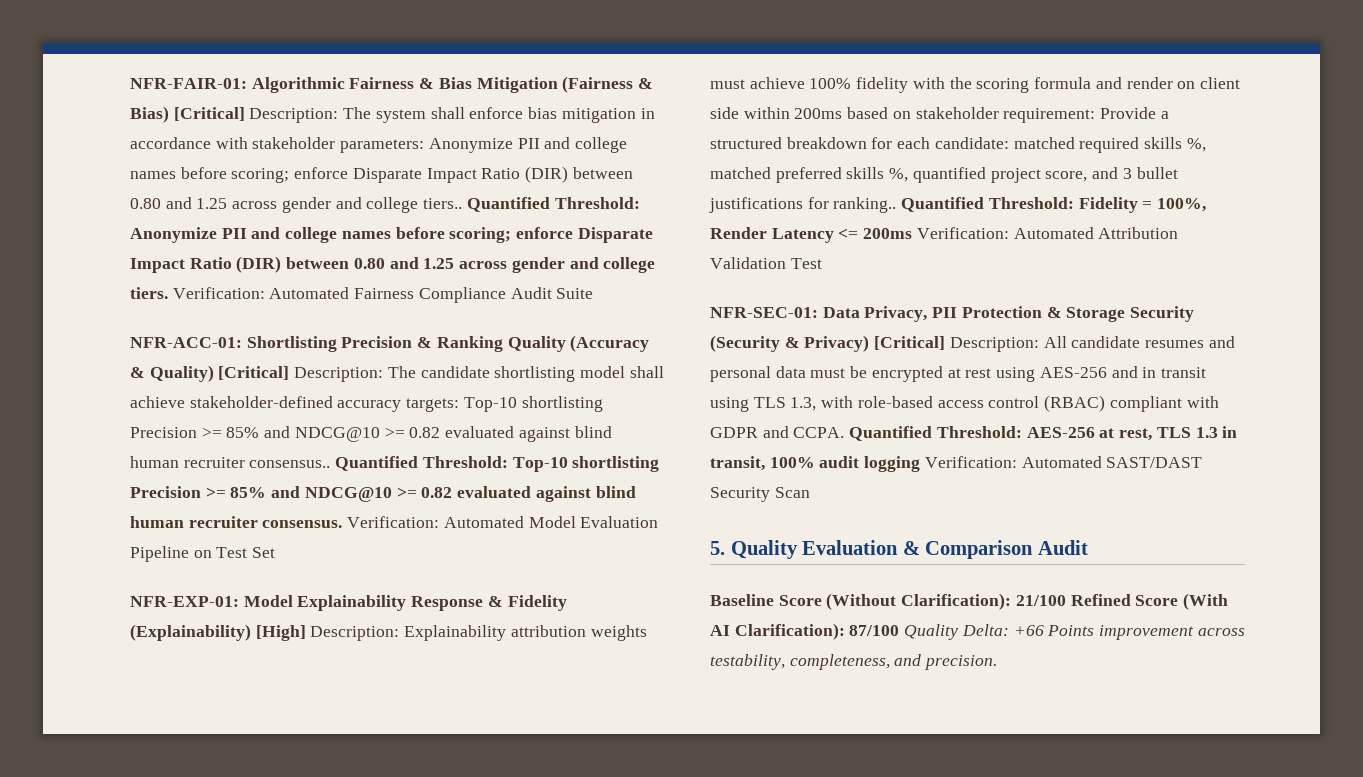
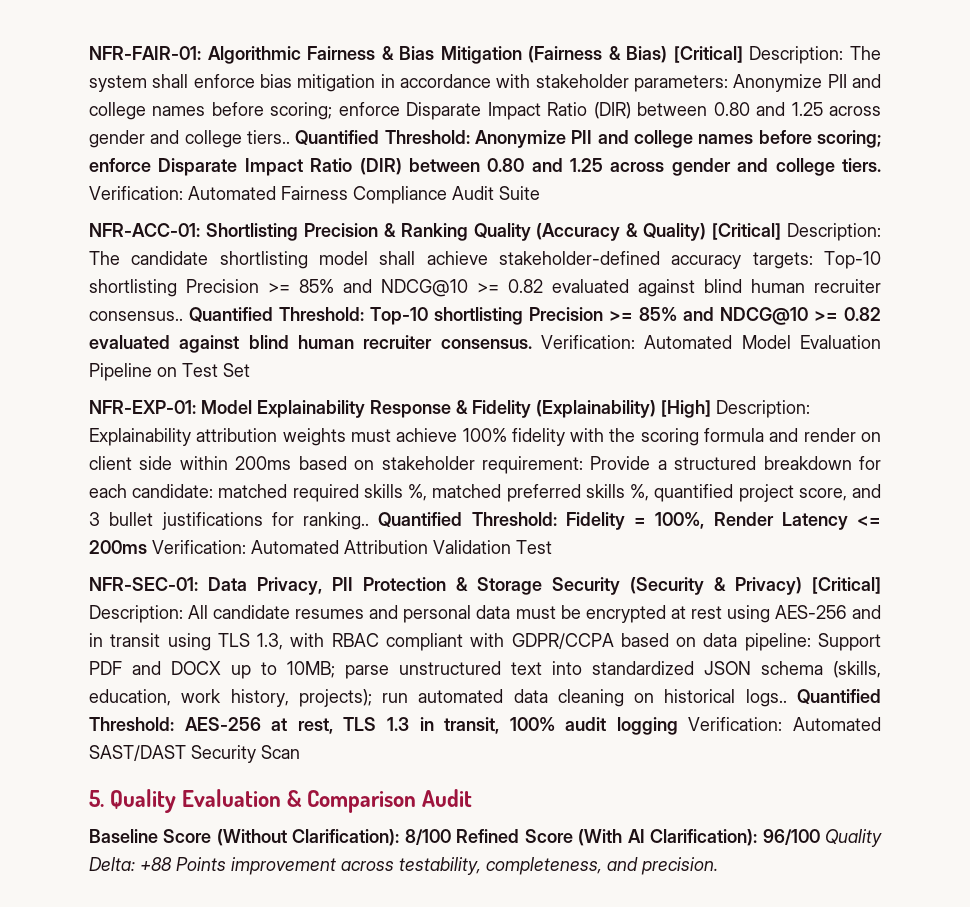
- NFR-SEC-01: Data Privacy, PII Protection & Storage Security (Security & Privacy) [Critical] Description: All candidate resumes and personal data must be encrypted at rest using AES-256 and in transit using TLS 1.3, with role-based access control (RBAC) compliant with GDPR and CCPA.
+ NFR-SEC-01: Data Privacy, PII Protection & Storage Security (Security & Privacy) [Critical] Description: All candidate resumes and personal data must be encrypted at rest using AES-256 and in transit using TLS 1.3, with RBAC compliant with GDPR/CCPA based on data pipeline: Support PDF and DOCX up to 10MB; parse unstructured text into standardized JSON schema (skills, education, work history, projects); run automated data cleaning on historical logs..
- Baseline Score (Without Clarification): 21/100 Refined Score (With AI Clarification): 87/100 Quality Delta: +66 Points improvement across testability, completeness, and precision.
+ Baseline Score (Without Clarification): 8/100 Refined Score (With AI Clarification): 96/100 Quality Delta: +88 Points improvement across testability, completeness, and precision.

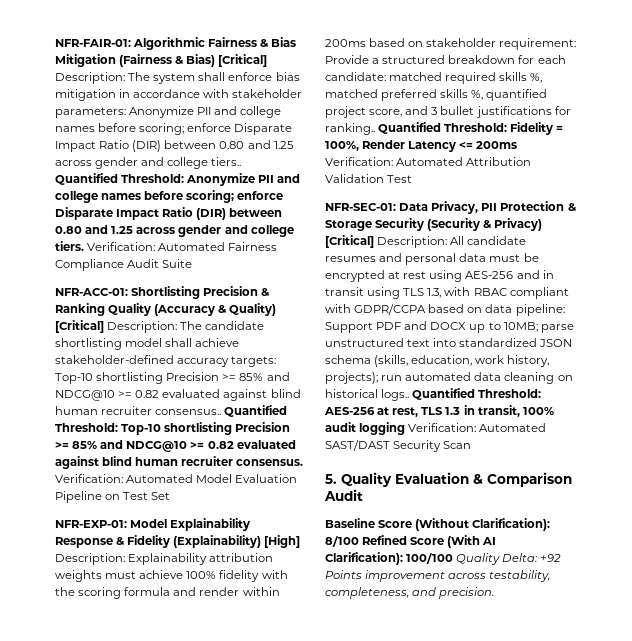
- NFR-EXP-01: Model Explainability Response & Fidelity (Explainability) [High] Description: Explainability attribution weights must achieve 100% fidelity with the scoring formula and render on client side within 200ms based on stakeholder requirement: Provide a structured breakdown for each candidate: matched required skills %, matched preferred skills %, quantified project score, and 3 bullet justifications for ranking..
+ NFR-EXP-01: Model Explainability Response & Fidelity (Explainability) [High] Description: Explainability attribution weights must achieve 100% fidelity with the scoring formula and render within 200ms based on stakeholder requirement: Provide a structured breakdown for each candidate: matched required skills %, matched preferred skills %, quantified project score, and 3 bullet justifications for ranking..
- Baseline Score (Without Clarification): 8/100 Refined Score (With AI Clarification): 96/100 Quality Delta: +88 Points improvement across testability, completeness, and precision.
+ Baseline Score (Without Clarification): 8/100 Refined Score (With AI Clarification): 100/100 Quality Delta: +92 Points improvement across testability, completeness, and precision.

